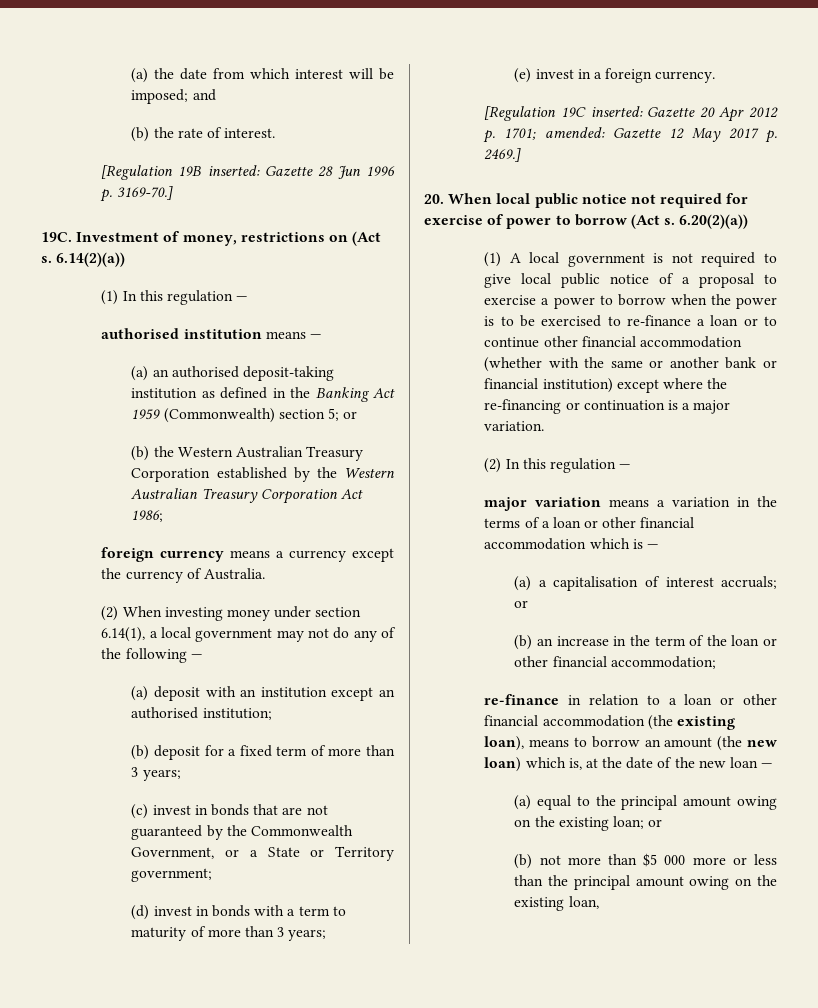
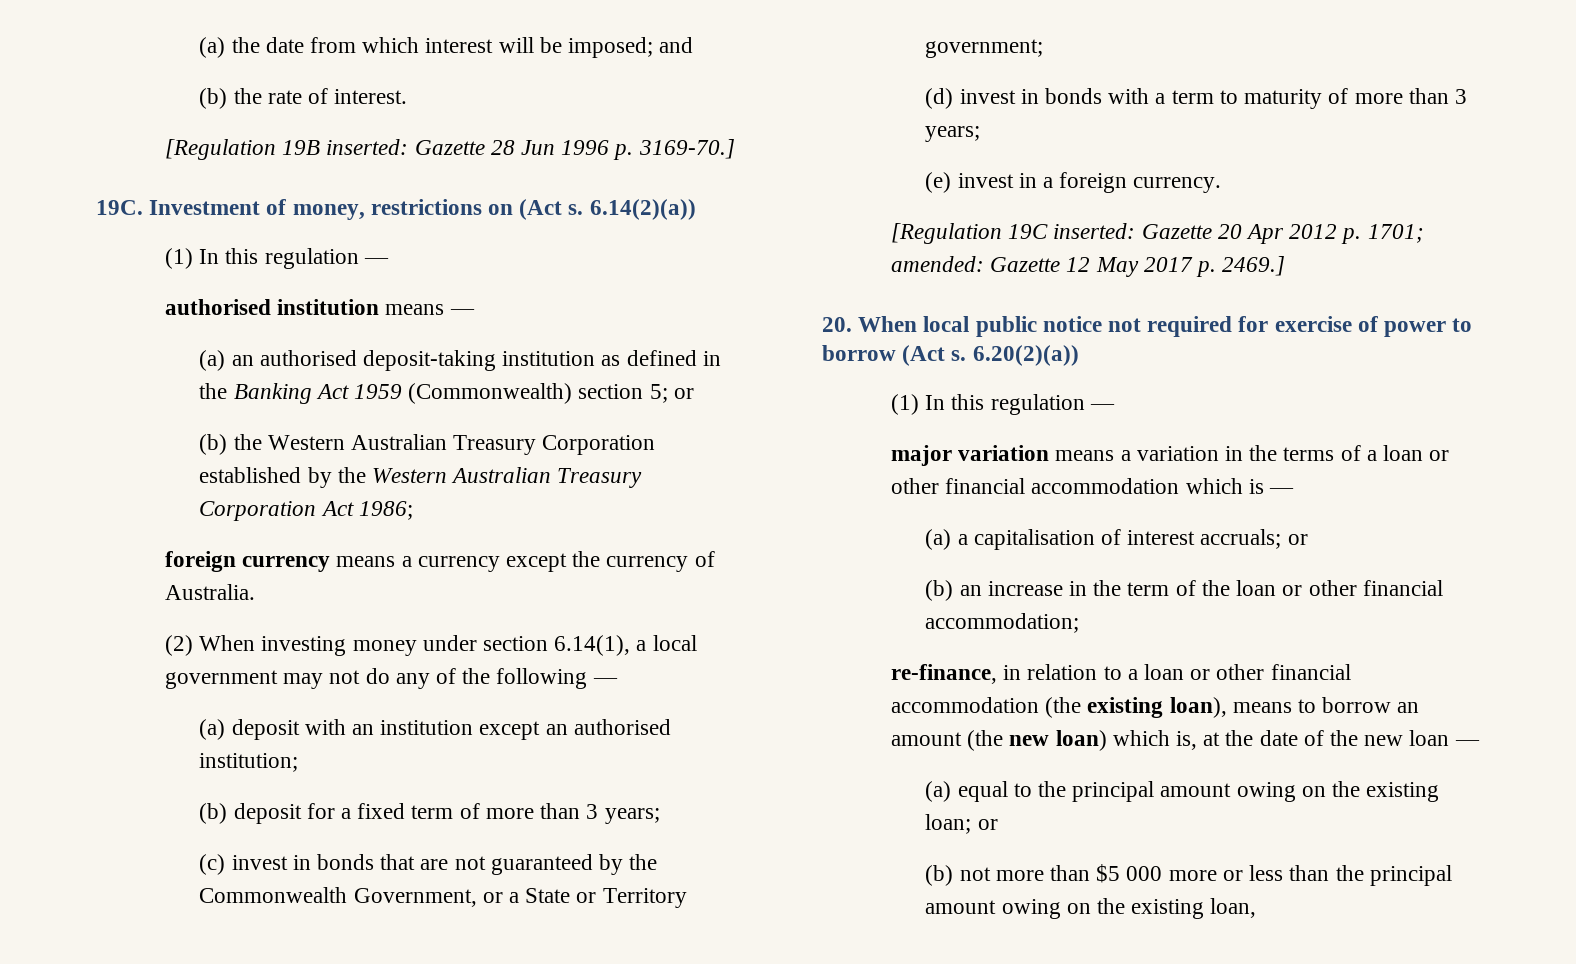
  6.20(2)(a))
- (1) A local government is not required to give local public notice of a proposal to exercise a power to borrow when the power is to be exercised to re-finance a loan or to continue other financial accommodation (whether with the same or another bank or financial institution) except where the re-financing or continuation is a major variation.
- (2) In this regulation —
+ (1) In this regulation —
- re-finance in relation to a loan or other financial accommodation (the existing loan), means to borrow an amount (the new loan) which is, at the date of the new loan —
+ re-finance, in relation to a loan or other financial accommodation (the existing loan), means to borrow an amount (the new loan) which is, at the date of the new loan —

